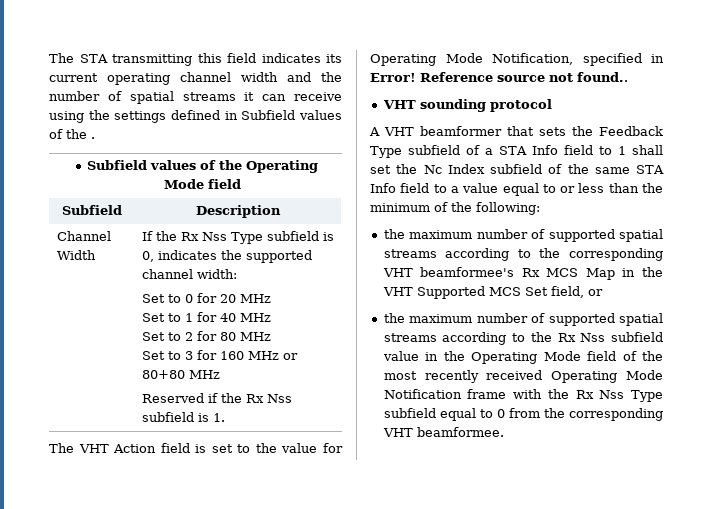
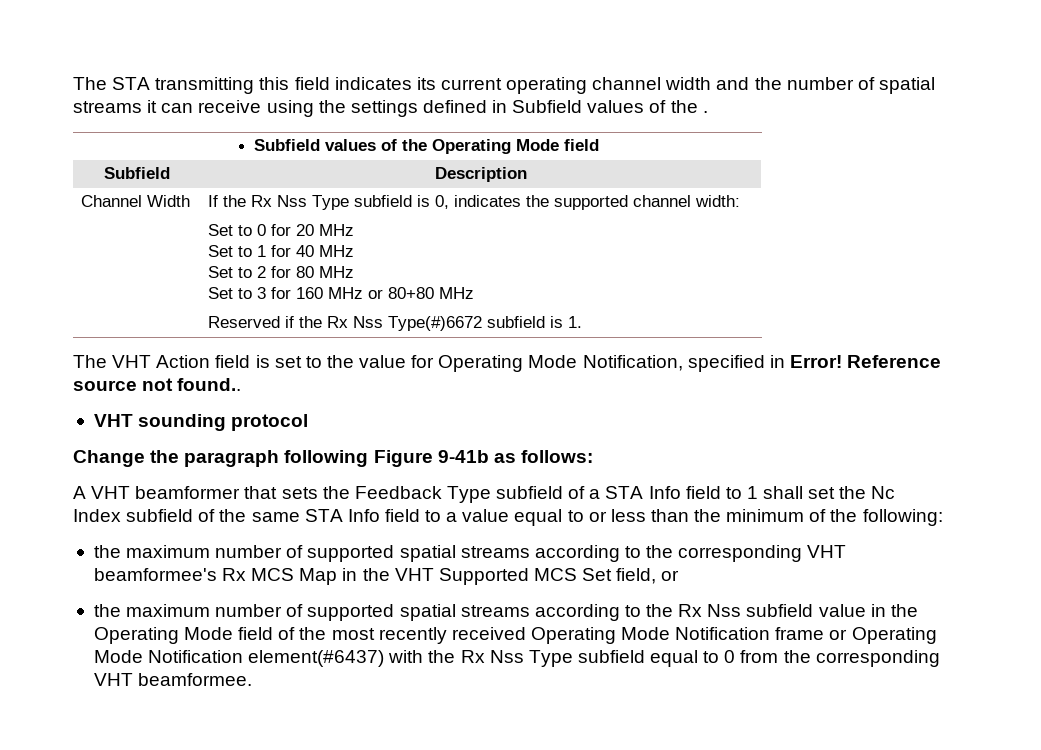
- Reserved if the Rx Nss subfield is 1.
+ Reserved if the Rx Nss Type(#)6672 subfield is 1.
+ Change the paragraph following Figure 9-41b as follows:
- the maximum number of supported spatial streams according to the Rx Nss subfield value in the Operating Mode field of the most recently received Operating Mode Notification frame with the Rx Nss Type subfield equal to 0 from the corresponding VHT beamformee.
+ the maximum number of supported spatial streams according to the Rx Nss subfield value in the Operating Mode field of the most recently received Operating Mode Notification frame or Operating Mode Notification element(#6437) with the Rx Nss Type subfield equal to 0 from the corresponding VHT beamformee.

